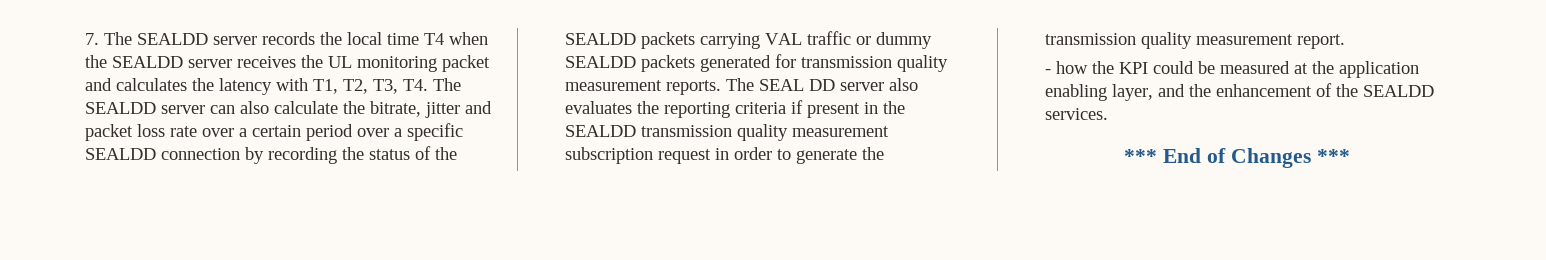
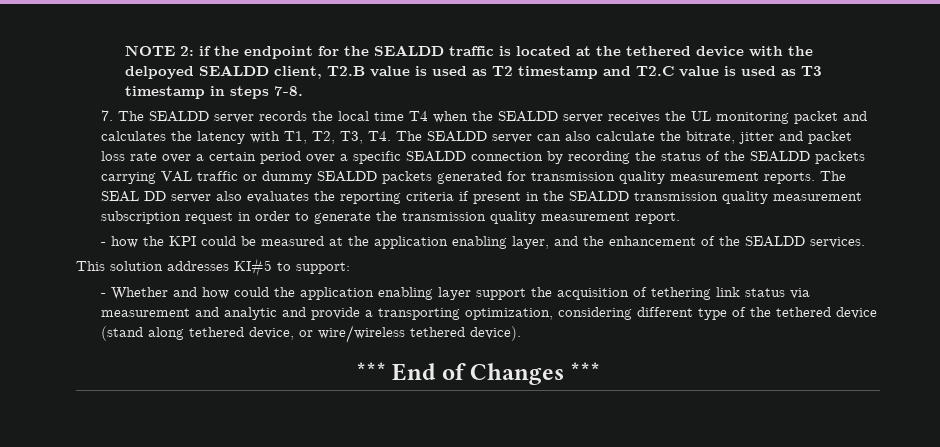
+ NOTE 2: if the endpoint for the SEALDD traffic is located at the tethered device with the delpoyed SEALDD client, T2.B value is used as T2 timestamp and T2.C value is used as T3 timestamp in steps 7-8.
+ This solution addresses KI#5 to support:
+ - Whether and how could the application enabling layer support the acquisition of tethering link status via measurement and analytic and provide a transporting optimization, considering different type of the tethered device (stand along tethered device, or wire/wireless tethered device).

